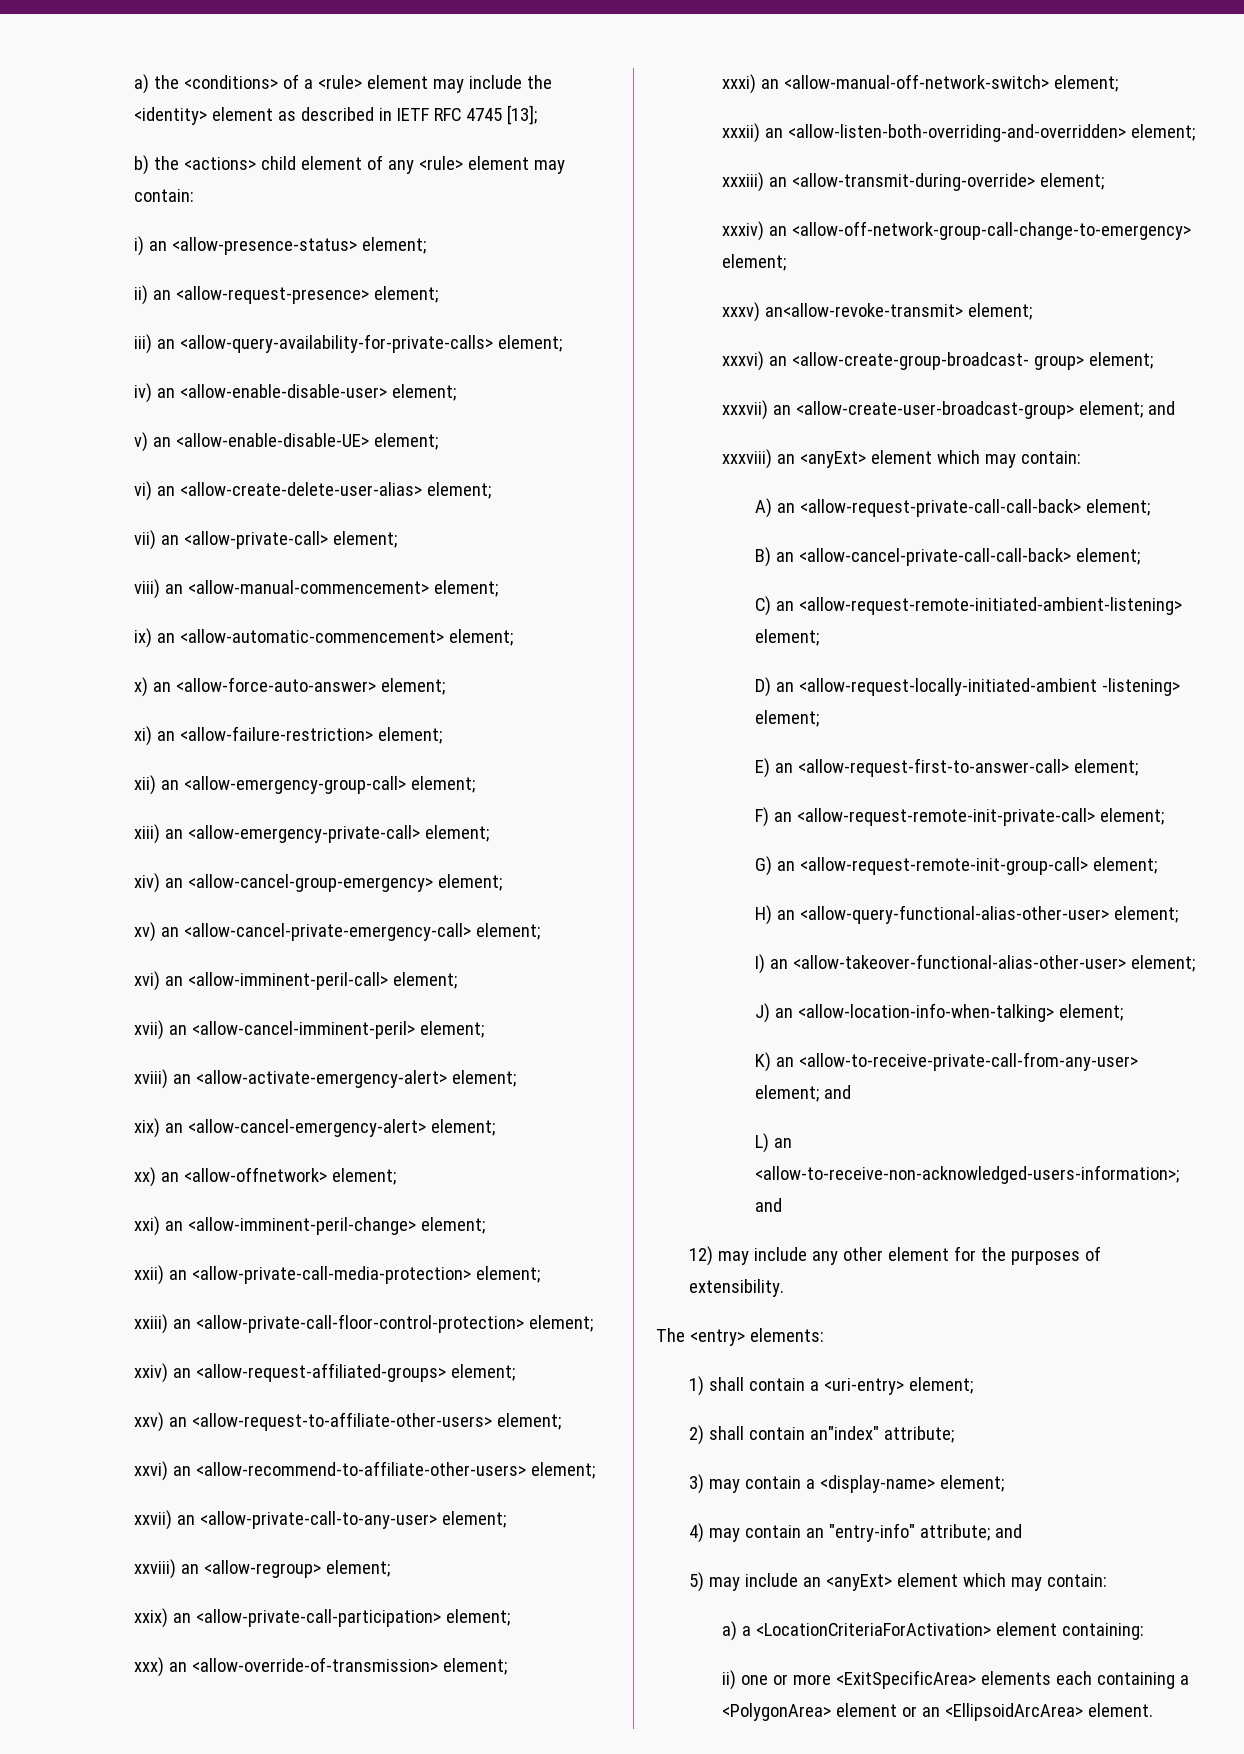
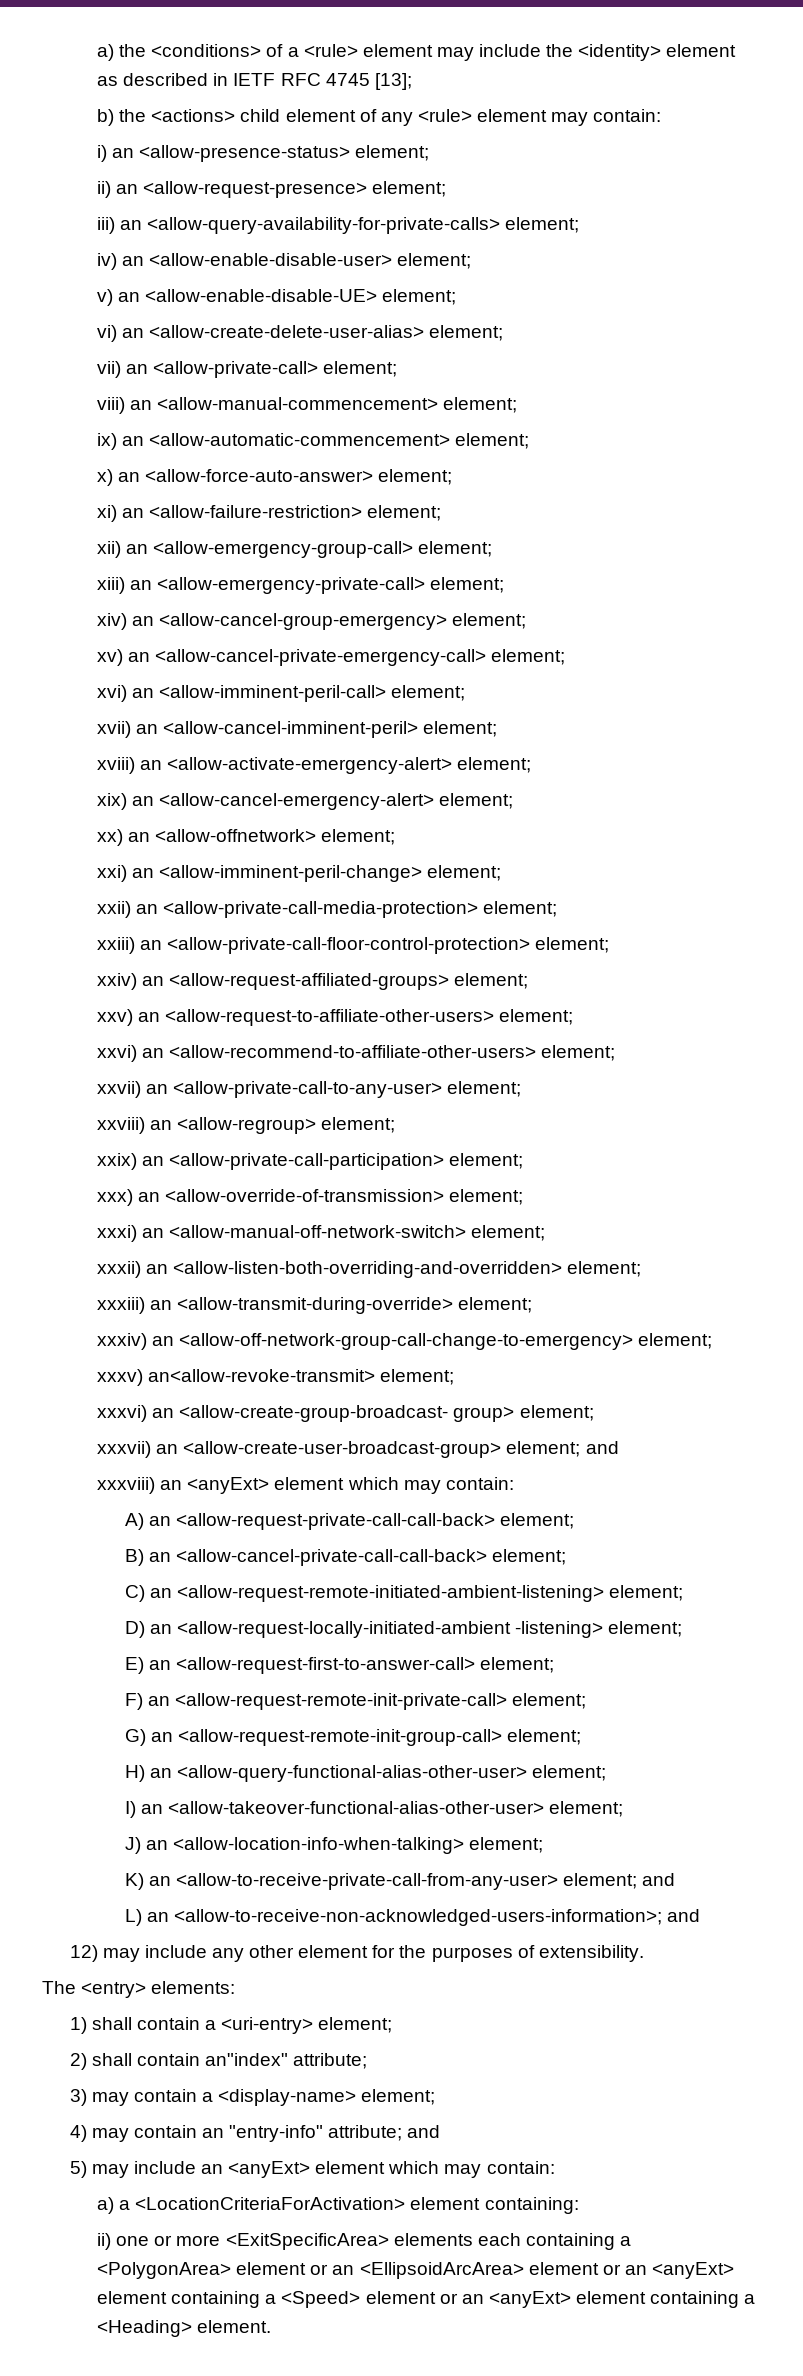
- ii) one or more <ExitSpecificArea> elements each containing a <PolygonArea> element or an <EllipsoidArcArea> element.
+ ii) one or more <ExitSpecificArea> elements each containing a <PolygonArea> element or an <EllipsoidArcArea> element or an <anyExt> element containing a <Speed> element or an <anyExt> element containing a <Heading> element.

